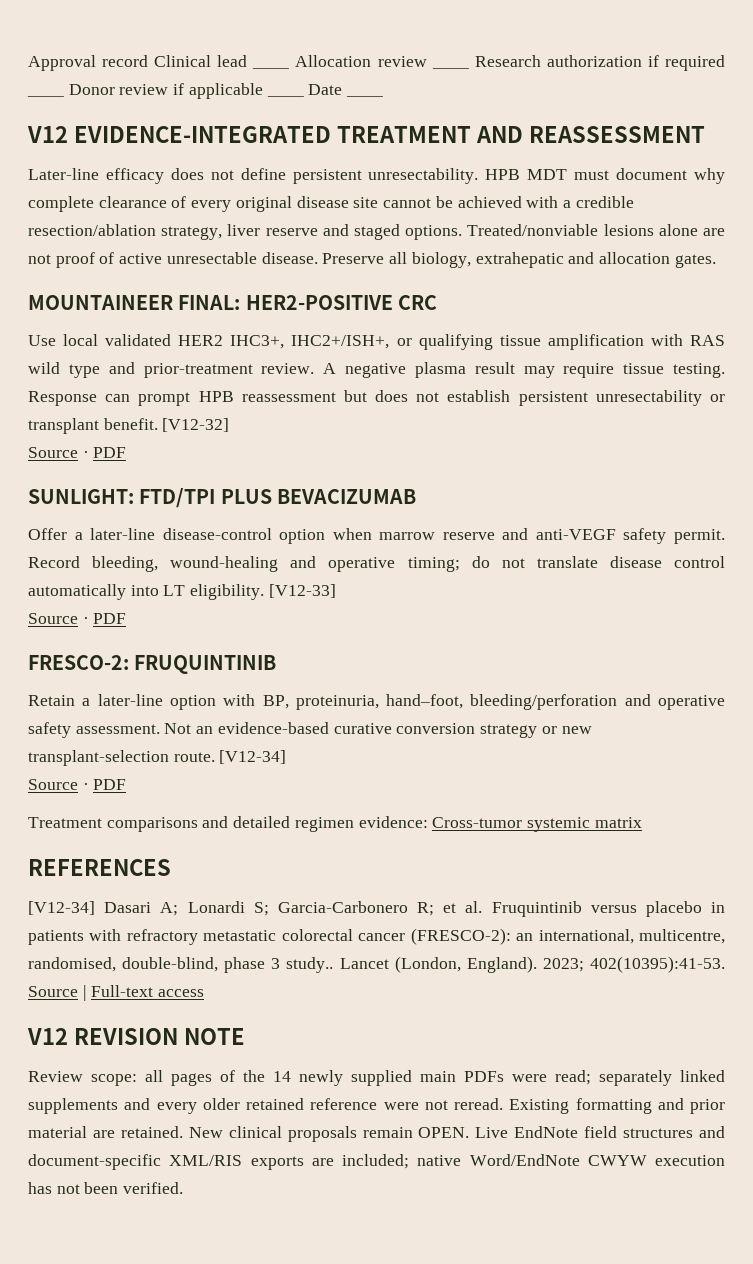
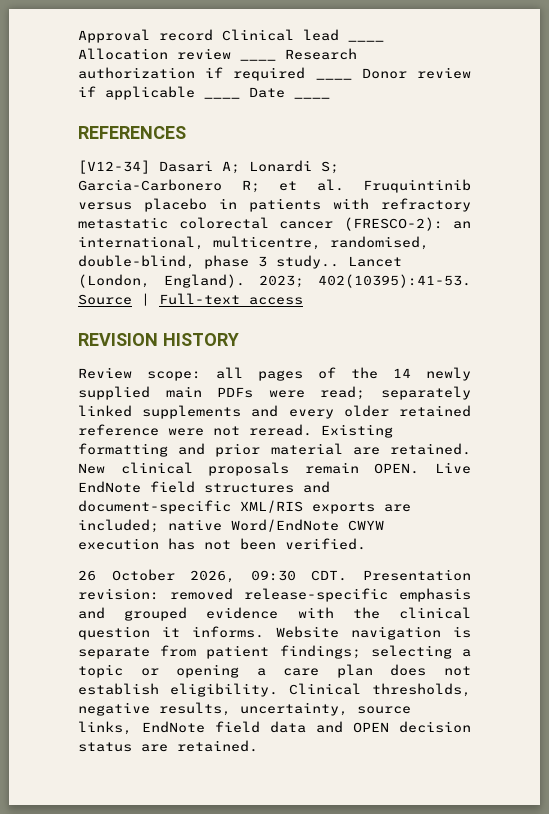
- V12 EVIDENCE-INTEGRATED TREATMENT AND REASSESSMENT
- Later-line efficacy does not define persistent unresectability. HPB MDT must document why complete clearance of every original disease site cannot be achieved with a credible resection/ablation strategy, liver reserve and staged options. Treated/nonviable lesions alone are not proof of active unresectable disease. Preserve all biology, extrahepatic and allocation gates.
- MOUNTAINEER FINAL: HER2-POSITIVE CRC
- Use local validated HER2 IHC3+, IHC2+/ISH+, or qualifying tissue amplification with RAS wild type and prior-treatment review. A negative plasma result may require tissue testing. Response can prompt HPB reassessment but does not establish persistent unresectability or transplant benefit. [V12-32]
- Source · PDF
- SUNLIGHT: FTD/TPI PLUS BEVACIZUMAB
- Offer a later-line disease-control option when marrow reserve and anti-VEGF safety permit. Record bleeding, wound-healing and operative timing; do not translate disease control automatically into LT eligibility. [V12-33]
- Source · PDF
- FRESCO-2: FRUQUINTINIB
- Retain a later-line option with BP, proteinuria, hand–foot, bleeding/perforation and operative safety assessment. Not an evidence-based curative conversion strategy or new transplant-selection route. [V12-34]
- Source · PDF
- Treatment comparisons and detailed regimen evidence: Cross-tumor systemic matrix
- V12 REVISION NOTE
+ REVISION HISTORY
+ 26 October 2026, 09:30 CDT. Presentation revision: removed release-specific emphasis and grouped evidence with the clinical question it informs. Website navigation is separate from patient findings; selecting a topic or opening a care plan does not establish eligibility. Clinical thresholds, negative results, uncertainty, source links, EndNote field data and OPEN decision status are retained.

